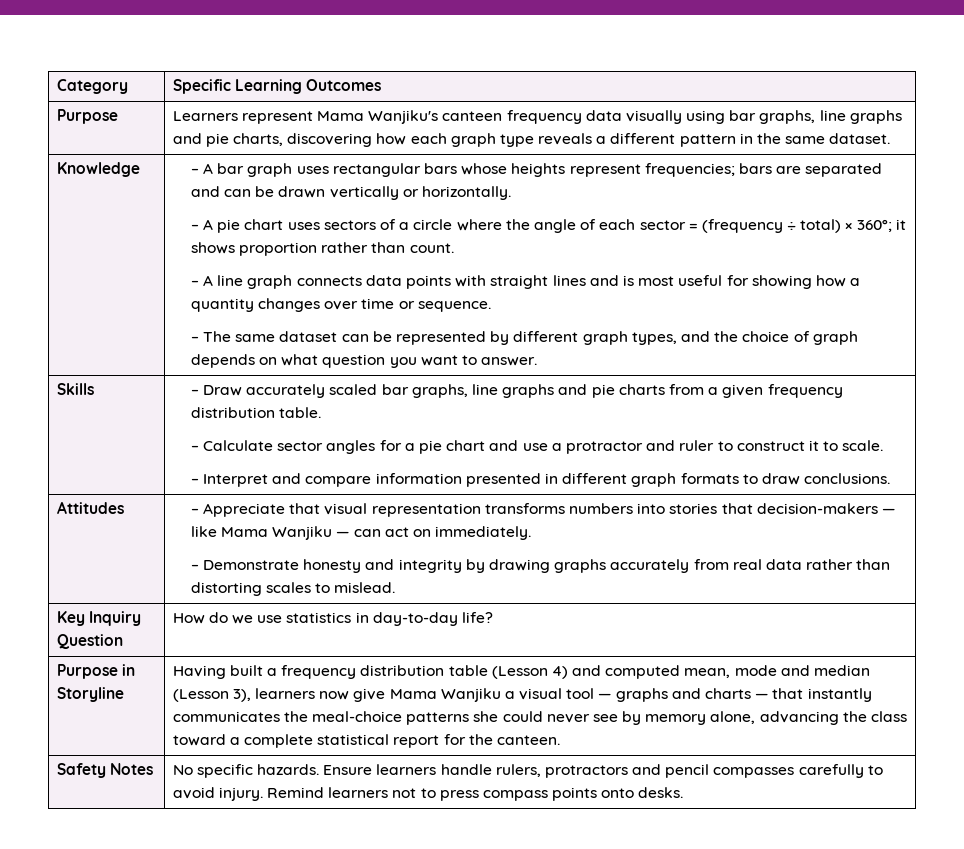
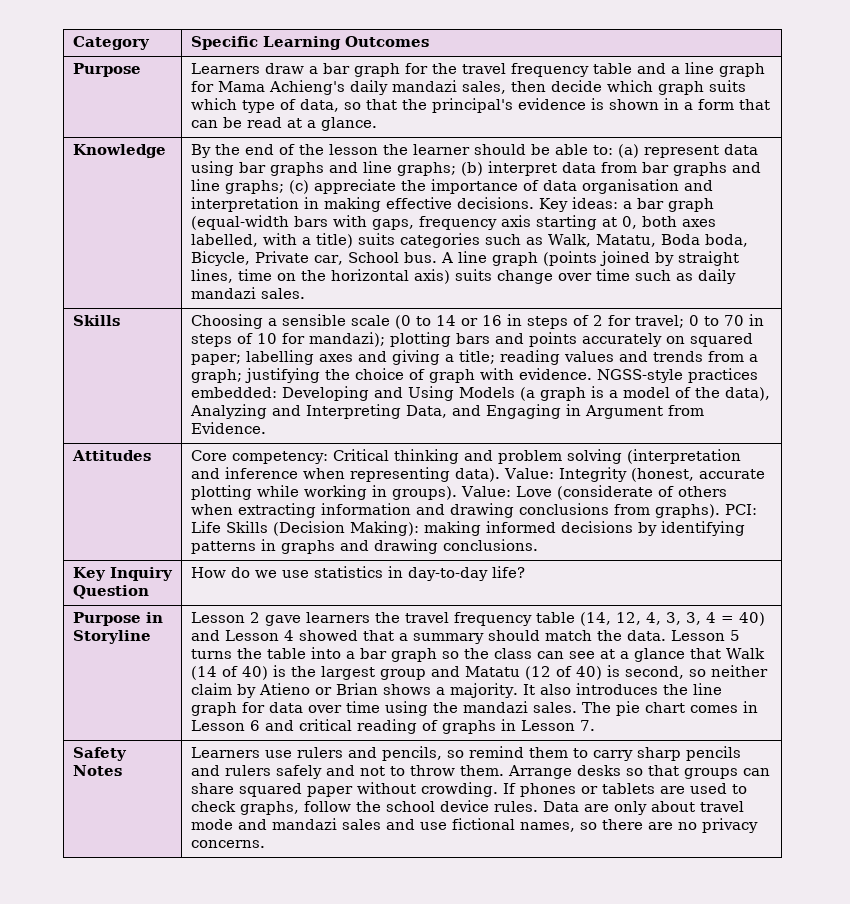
- Learners represent Mama Wanjiku's canteen frequency data visually using bar graphs, line graphs and pie charts, discovering how each graph type reveals a different pattern in the same dataset.
- Knowledge | – A bar graph uses rectangular bars whose heights represent frequencies; bars are separated and can be drawn vertically or horizontally.
- – A pie chart uses sectors of a circle where the angle of each sector = (frequency ÷ total) × 360°; it shows proportion rather than count.
- – A line graph connects data points with straight lines and is most useful for showing how a quantity changes over time or sequence.
- – The same dataset can be represented by different graph types, and the choice of graph depends on what question you want to answer.
- Skills | – Draw accurately scaled bar graphs, line graphs and pie charts from a given frequency distribution table.
- – Calculate sector angles for a pie chart and use a protractor and ruler to construct it to scale.
- – Interpret and compare information presented in different graph formats to draw conclusions.
- Attitudes | – Appreciate that visual representation transforms numbers into stories that decision-makers — like Mama Wanjiku — can act on immediately.
- – Demonstrate honesty and integrity by drawing graphs accurately from real data rather than distorting scales to mislead.
+ Learners draw a bar graph for the travel frequency table and a line graph for Mama Achieng's daily mandazi sales, then decide which graph suits which type of data, so that the principal's evidence is shown in a form that can be read at a glance.
+ Knowledge | By the end of the lesson the learner should be able to: (a) represent data using bar graphs and line graphs; (b) interpret data from bar graphs and line graphs; (c) appreciate the importance of data organisation and interpretation in making effective decisions. Key ideas: a bar graph (equal-width bars with gaps, frequency axis starting at 0, both axes labelled, with a title) suits categories such as Walk, Matatu, Boda boda, Bicycle, Private car, School bus. A line graph (points joined by straight lines, time on the horizontal axis) suits change over time such as daily mandazi sales.
+ Skills | Choosing a sensible scale (0 to 14 or 16 in steps of 2 for travel; 0 to 70 in steps of 10 for mandazi); plotting bars and points accurately on squared paper; labelling axes and giving a title; reading values and trends from a graph; justifying the choice of graph with evidence. NGSS-style practices embedded: Developing and Using Models (a graph is a model of the data), Analyzing and Interpreting Data, and Engaging in Argument from Evidence.
+ Attitudes | Core competency: Critical thinking and problem solving (interpretation and inference when representing data). Value: Integrity (honest, accurate plotting while working in groups). Value: Love (considerate of others when extracting information and drawing conclusions from graphs). PCI: Life Skills (Decision Making): making informed decisions by identifying patterns in graphs and drawing conclusions.
- Having built a frequency distribution table (Lesson 4) and computed mean, mode and median (Lesson 3), learners now give Mama Wanjiku a visual tool — graphs and charts — that instantly communicates the meal-choice patterns she could never see by memory alone, advancing the class toward a complete statistical report for the canteen.
- Safety Notes | No specific hazards. Ensure learners handle rulers, protractors and pencil compasses carefully to avoid injury. Remind learners not to press compass points onto desks.
+ Lesson 2 gave learners the travel frequency table (14, 12, 4, 3, 3, 4 = 40) and Lesson 4 showed that a summary should match the data. Lesson 5 turns the table into a bar graph so the class can see at a glance that Walk (14 of 40) is the largest group and Matatu (12 of 40) is second, so neither claim by Atieno or Brian shows a majority. It also introduces the line graph for data over time using the mandazi sales. The pie chart comes in Lesson 6 and critical reading of graphs in Lesson 7.
+ Safety Notes | Learners use rulers and pencils, so remind them to carry sharp pencils and rulers safely and not to throw them. Arrange desks so that groups can share squared paper without crowding. If phones or tablets are used to check graphs, follow the school device rules. Data are only about travel mode and mandazi sales and use fictional names, so there are no privacy concerns.

